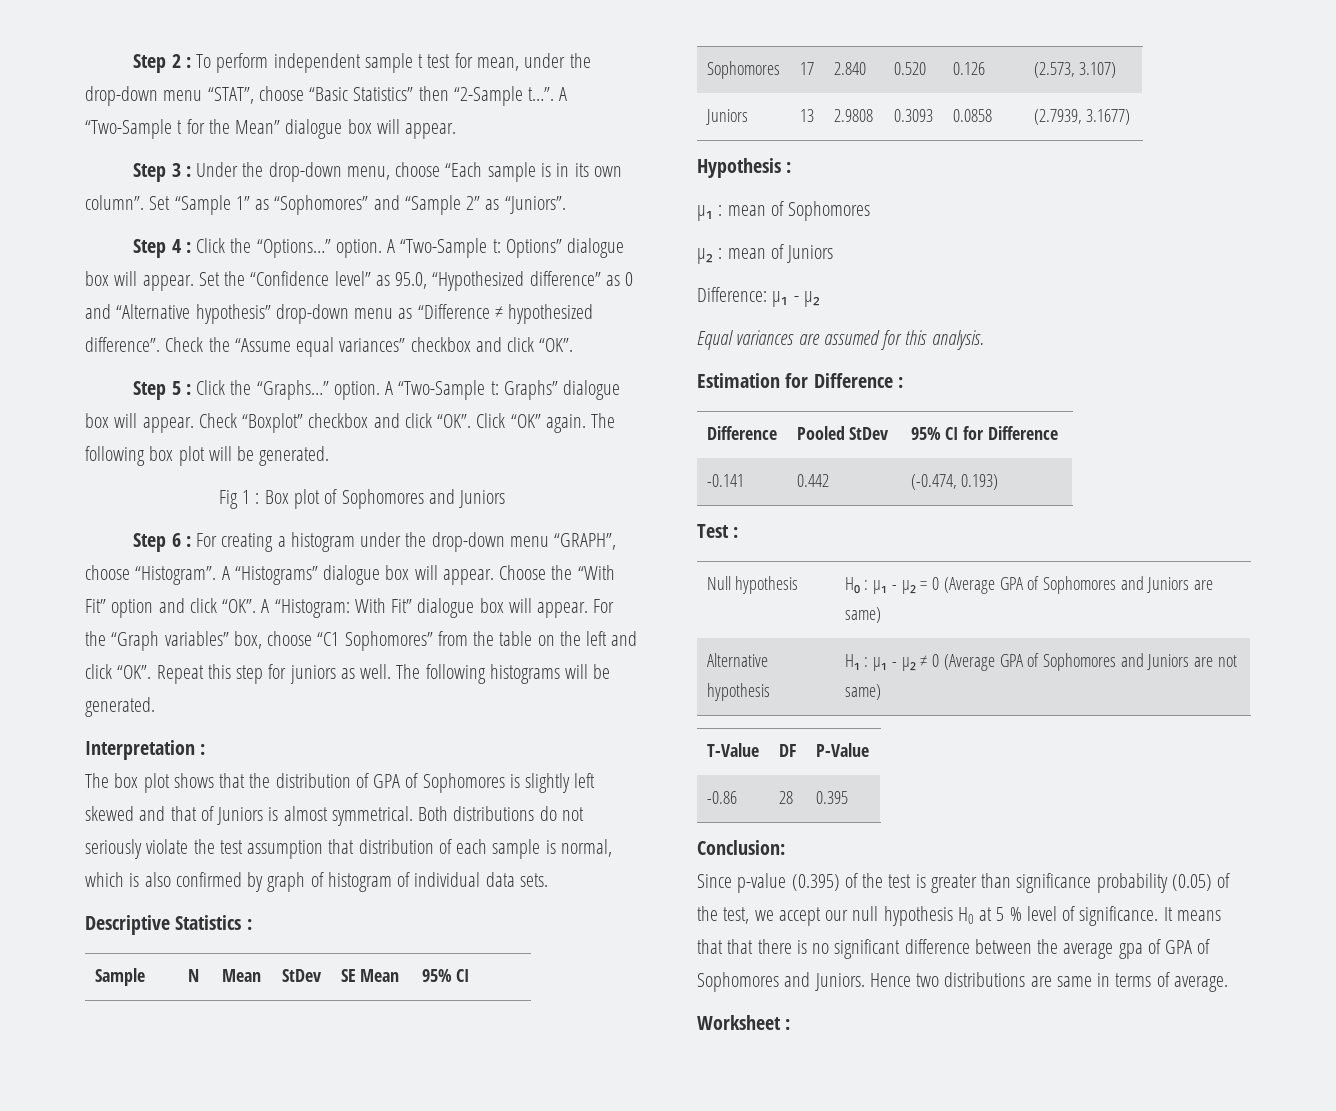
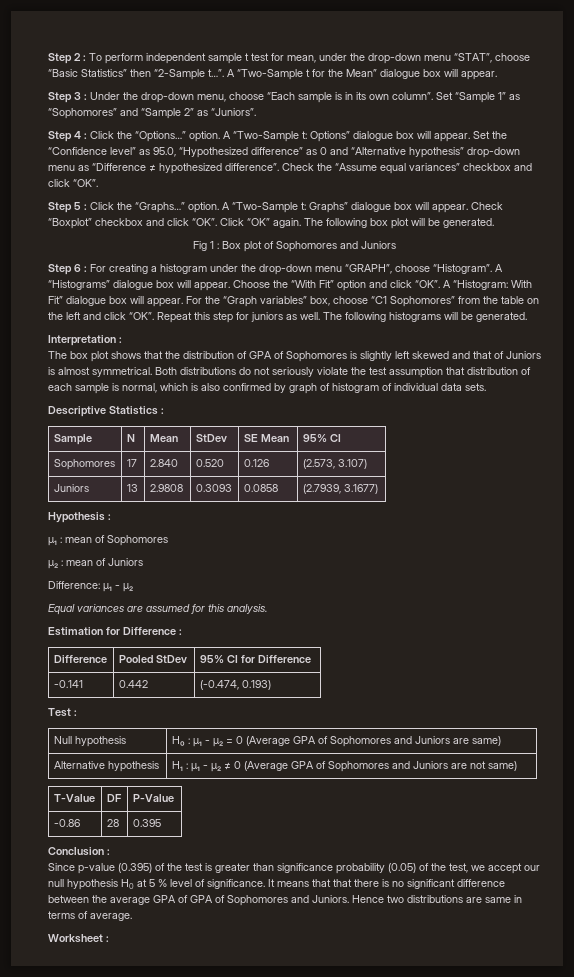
- Conclusion:
+ Conclusion :
- It means that that there is no significant difference between the average gpa of GPA of Sophomores and Juniors.
+ It means that that there is no significant difference between the average GPA of GPA of Sophomores and Juniors.

